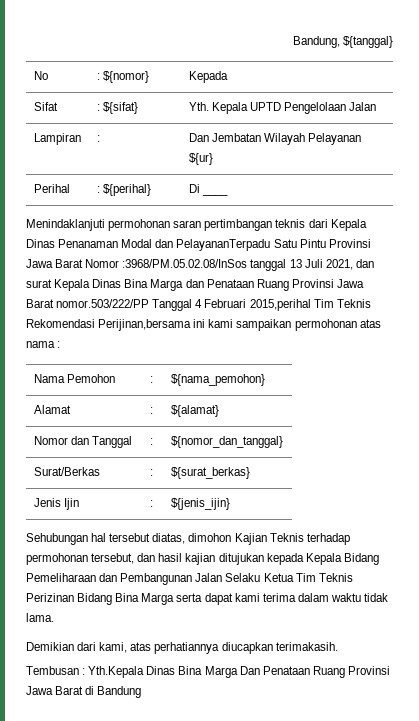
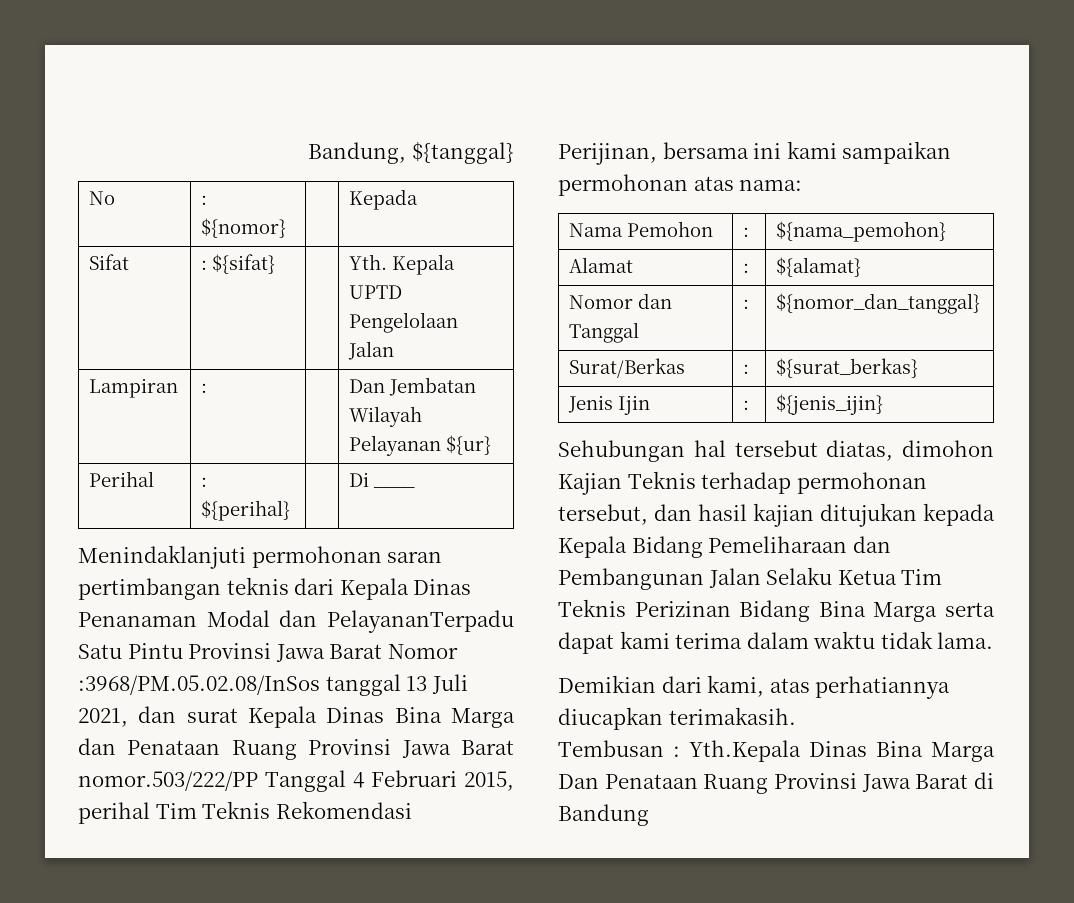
- Menindaklanjuti permohonan saran pertimbangan teknis dari Kepala Dinas Penanaman Modal dan PelayananTerpadu Satu Pintu Provinsi Jawa Barat Nomor :3968/PM.05.02.08/InSos tanggal 13 Juli 2021, dan surat Kepala Dinas Bina Marga dan Penataan Ruang Provinsi Jawa Barat nomor.503/222/PP Tanggal 4 Februari 2015,perihal Tim Teknis Rekomendasi Perijinan,bersama ini kami sampaikan permohonan atas nama :
+ Menindaklanjuti permohonan saran pertimbangan teknis dari Kepala Dinas Penanaman Modal dan PelayananTerpadu Satu Pintu Provinsi Jawa Barat Nomor :3968/PM.05.02.08/InSos tanggal 13 Juli 2021, dan surat Kepala Dinas Bina Marga dan Penataan Ruang Provinsi Jawa Barat nomor.503/222/PP Tanggal 4 Februari 2015, perihal Tim Teknis Rekomendasi Perijinan, bersama ini kami sampaikan permohonan atas nama:

